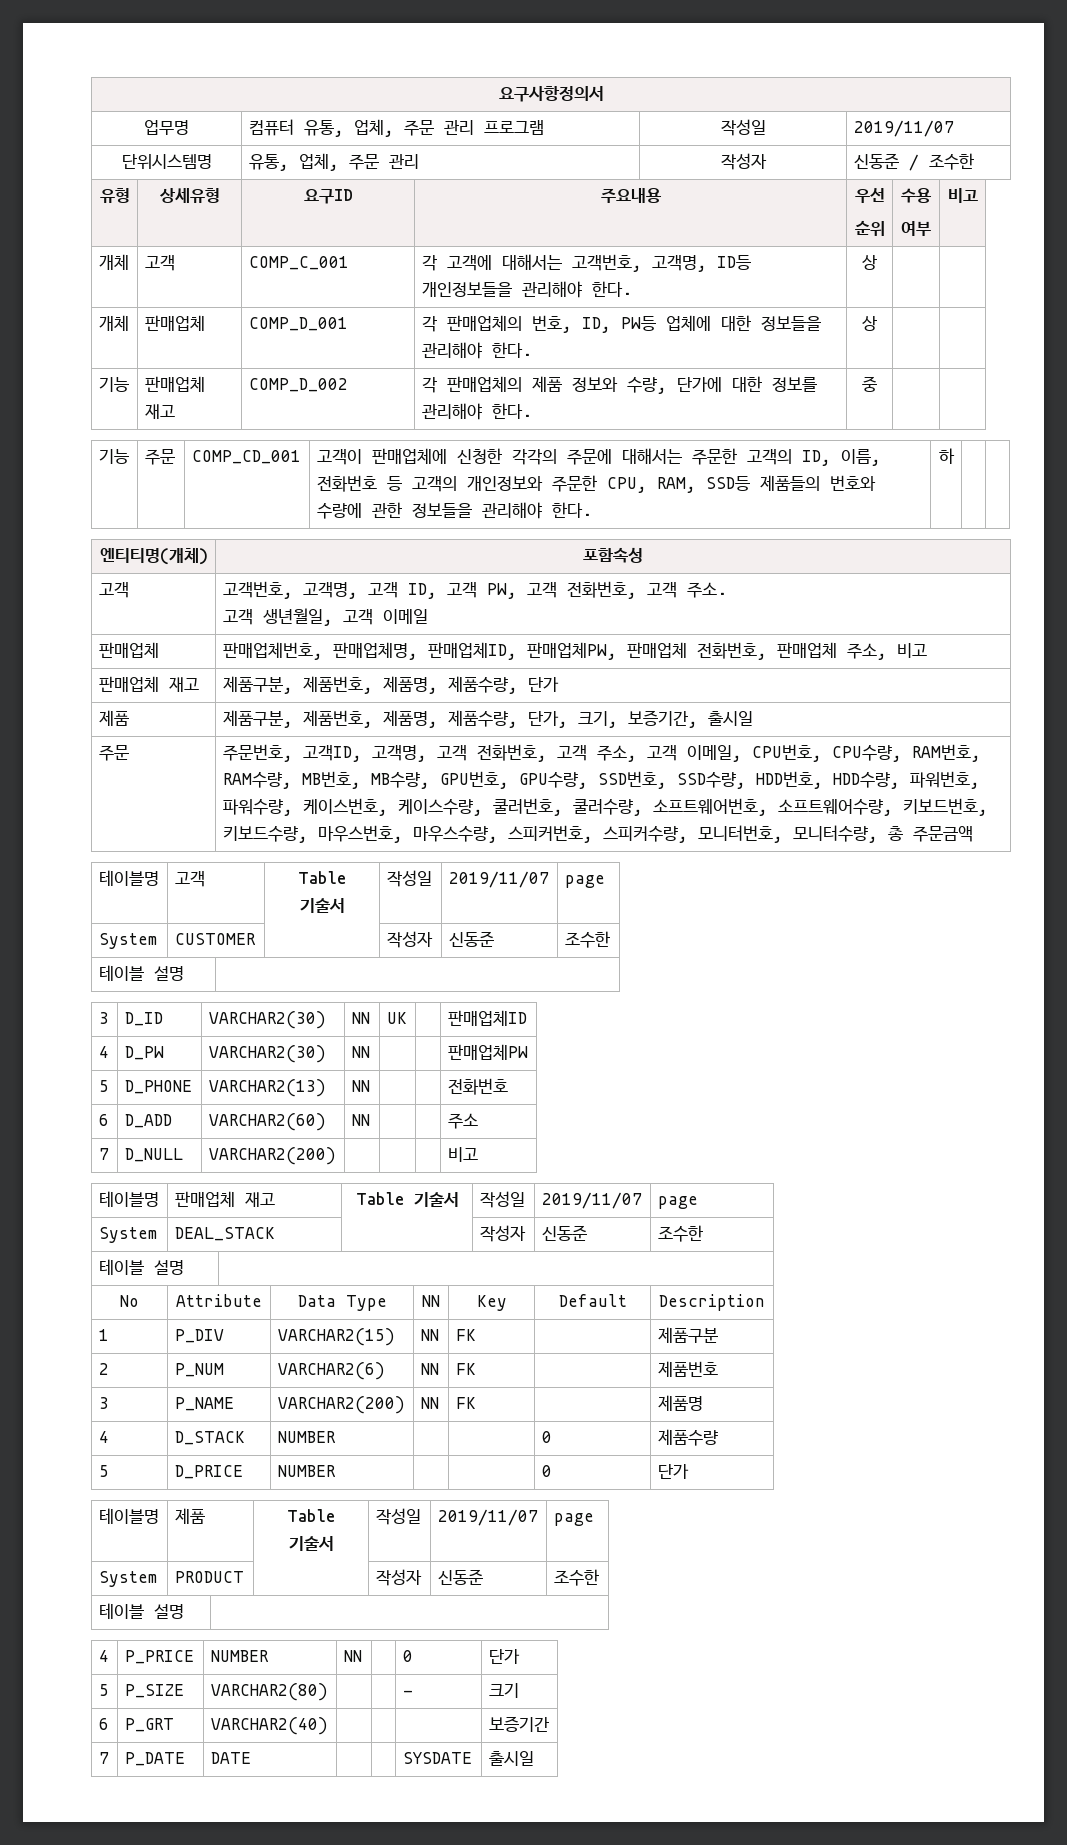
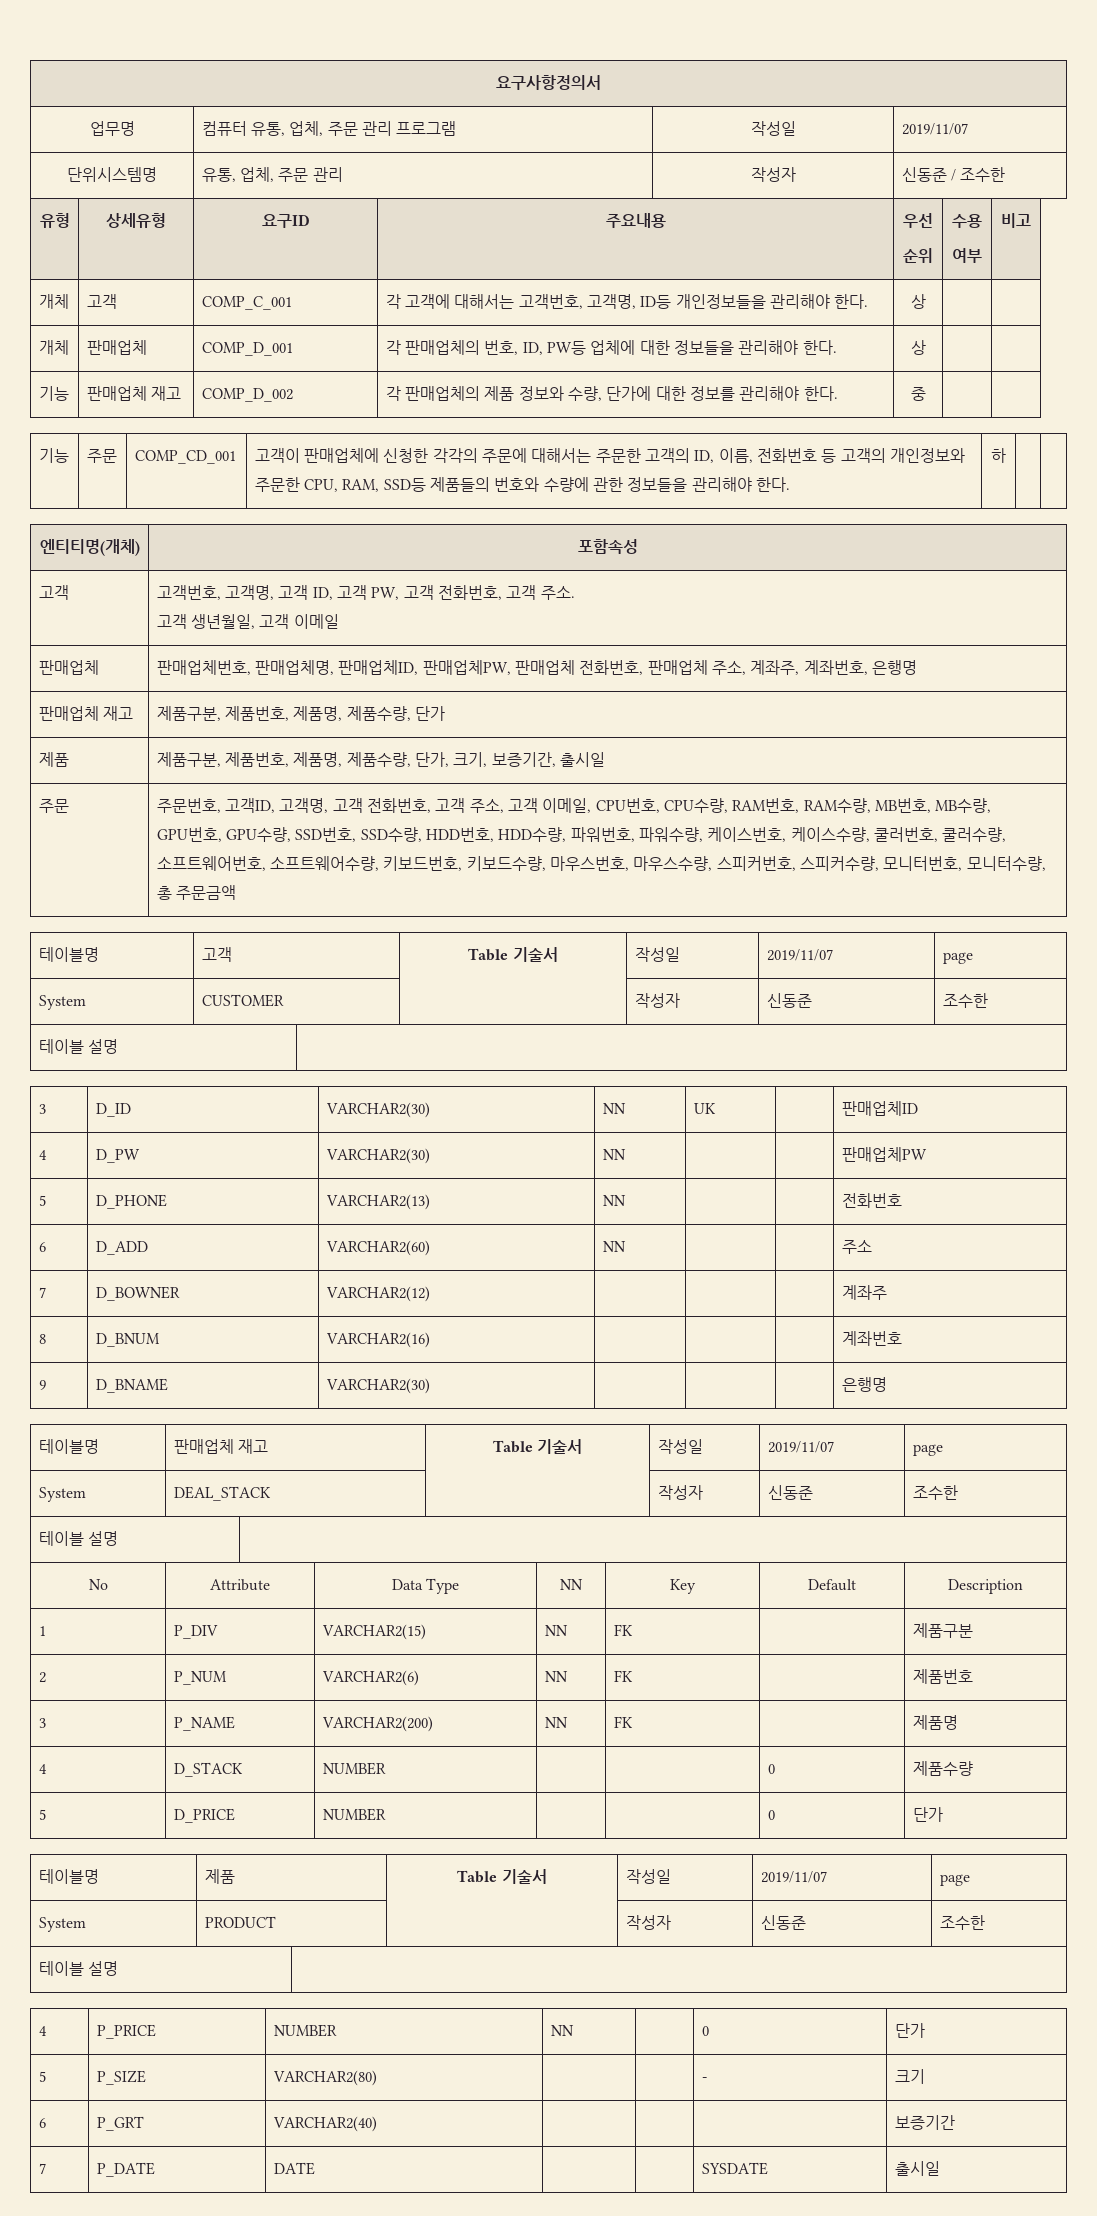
- 판매업체 | 판매업체번호, 판매업체명, 판매업체ID, 판매업체PW, 판매업체 전화번호, 판매업체 주소, 비고
+ 판매업체 | 판매업체번호, 판매업체명, 판매업체ID, 판매업체PW, 판매업체 전화번호, 판매업체 주소, 계좌주, 계좌번호, 은행명
- 7 | D_NULL | VARCHAR2(200) | | | | 비고
+ 7 | D_BOWNER | VARCHAR2(12) | | | | 계좌주
+ 8 | D_BNUM | VARCHAR2(16) | | | | 계좌번호
+ 9 | D_BNAME | VARCHAR2(30) | | | | 은행명

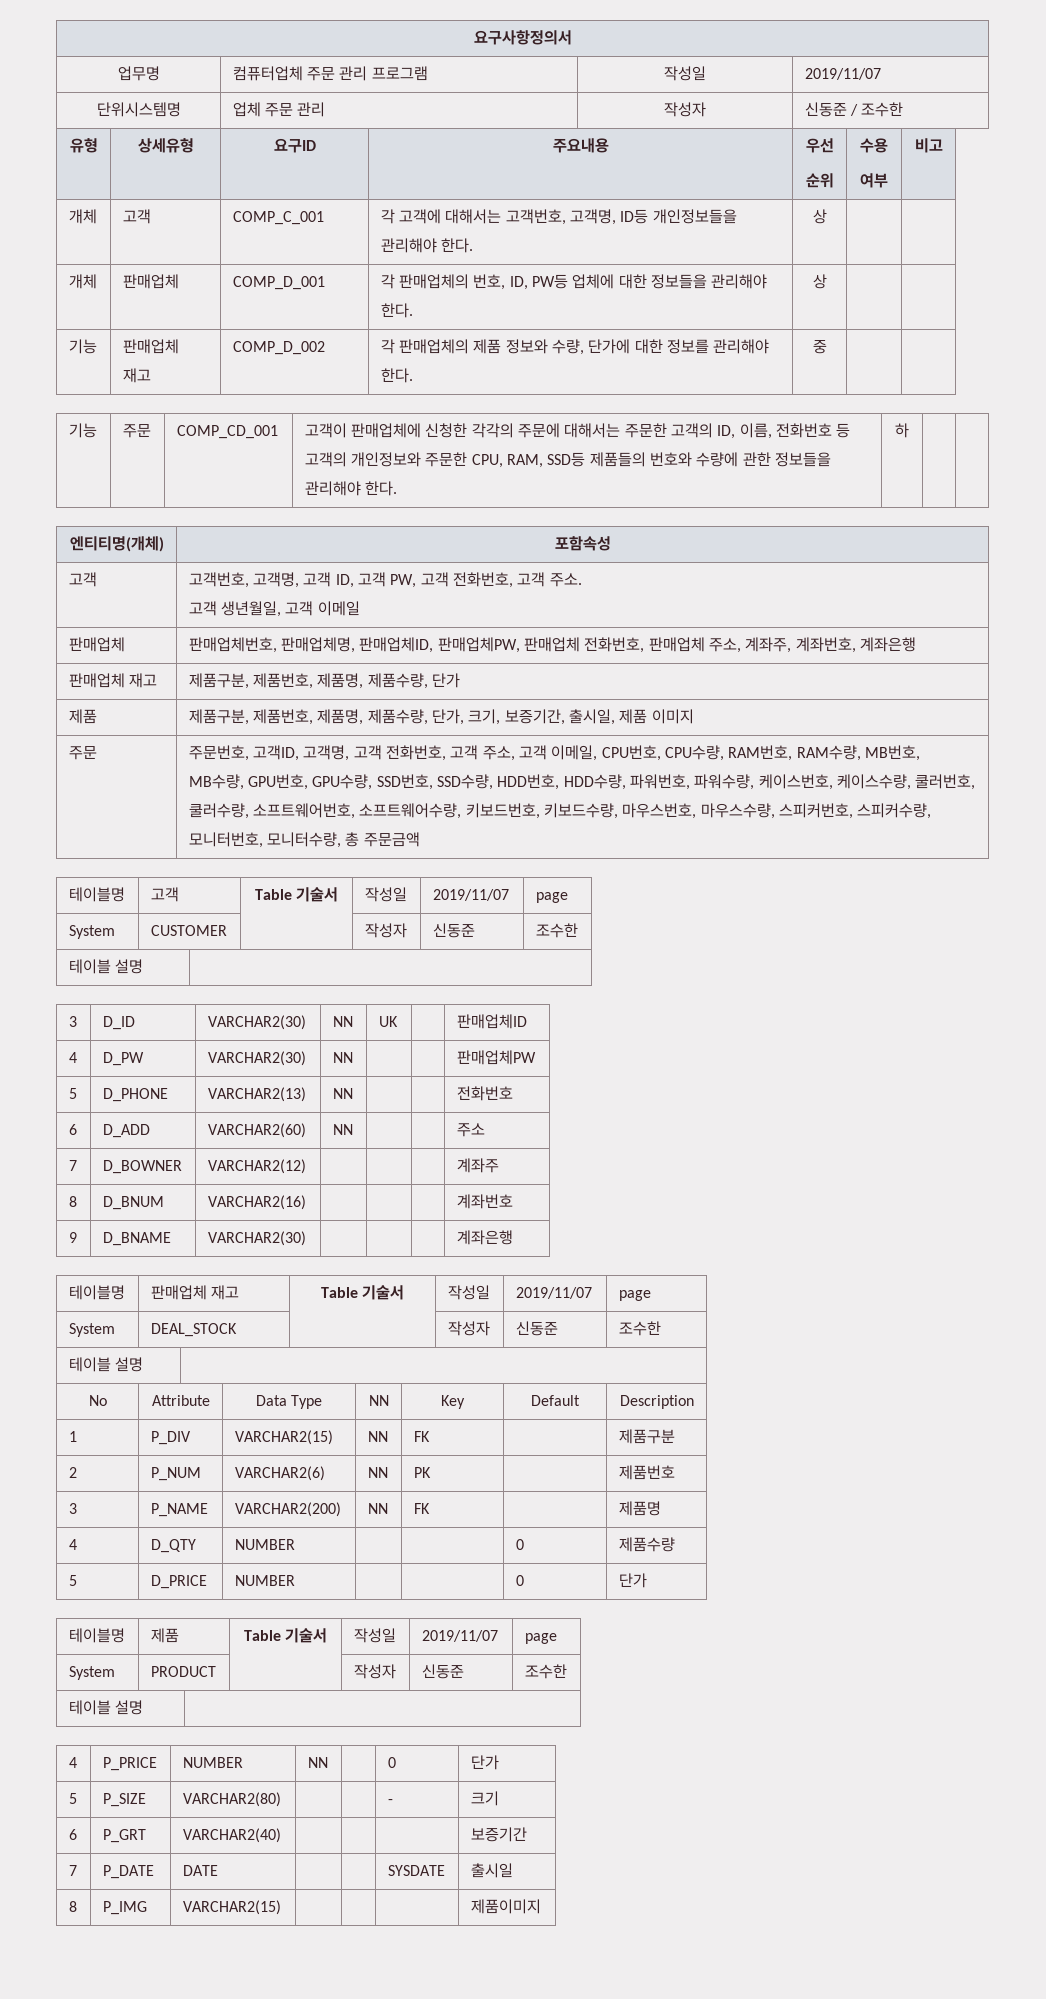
- 업무명 | 컴퓨터 유통, 업체, 주문 관리 프로그램 | 작성일 | 2019/11/07
+ 업무명 | 컴퓨터업체 주문 관리 프로그램 | 작성일 | 2019/11/07
- 단위시스템명 | 유통, 업체, 주문 관리 | 작성자 | 신동준 / 조수한
+ 단위시스템명 | 업체 주문 관리 | 작성자 | 신동준 / 조수한
- 판매업체 | 판매업체번호, 판매업체명, 판매업체ID, 판매업체PW, 판매업체 전화번호, 판매업체 주소, 계좌주, 계좌번호, 은행명
+ 판매업체 | 판매업체번호, 판매업체명, 판매업체ID, 판매업체PW, 판매업체 전화번호, 판매업체 주소, 계좌주, 계좌번호, 계좌은행
- 제품 | 제품구분, 제품번호, 제품명, 제품수량, 단가, 크기, 보증기간, 출시일
+ 제품 | 제품구분, 제품번호, 제품명, 제품수량, 단가, 크기, 보증기간, 출시일, 제품 이미지
- 9 | D_BNAME | VARCHAR2(30) | | | | 은행명
+ 9 | D_BNAME | VARCHAR2(30) | | | | 계좌은행
- System | DEAL_STACK | | 작성자 | 신동준 | 조수한
+ System | DEAL_STOCK | | 작성자 | 신동준 | 조수한
- 2 | P_NUM | VARCHAR2(6) | NN | FK | | 제품번호
+ 2 | P_NUM | VARCHAR2(6) | NN | PK | | 제품번호
- 4 | D_STACK | NUMBER | | | 0 | 제품수량
+ 4 | D_QTY | NUMBER | | | 0 | 제품수량
+ 8 | P_IMG | VARCHAR2(15) | | | | 제품이미지

